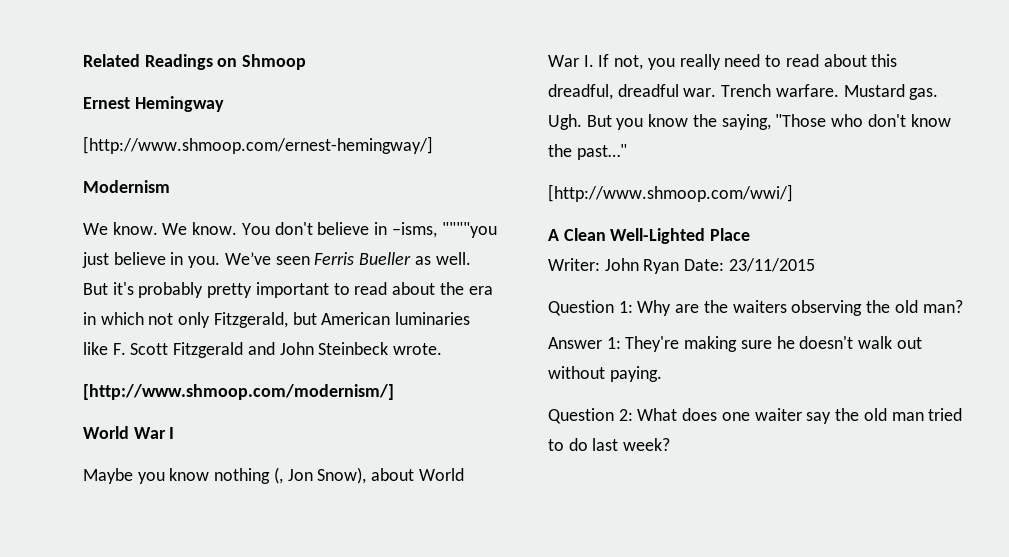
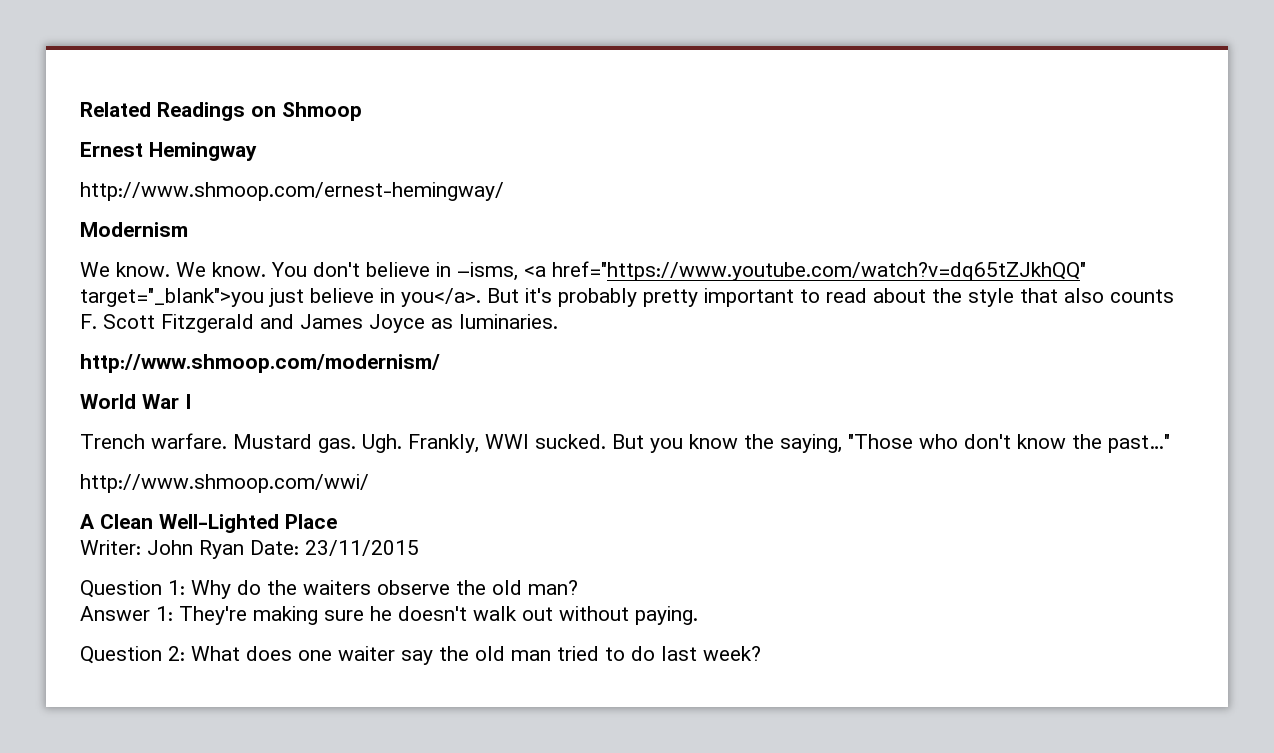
- [http://www.shmoop.com/ernest-hemingway/]
+ http://www.shmoop.com/ernest-hemingway/
- You don't believe in –isms, """"you just believe in you. We’ve seen Ferris Bueller as well.
+ You don't believe in –isms, <a href="https://www.youtube.com/watch?v=dq65tZJkhQQ" target="_blank">you just believe in you</a>.
- But it's probably pretty important to read about the era in which not only Fitzgerald, but American luminaries like F. Scott Fitzgerald and John Steinbeck wrote.
- [http://www.shmoop.com/modernism/]
+ But it's probably pretty important to read about the style that also counts F. Scott Fitzgerald and James Joyce as luminaries.
+ http://www.shmoop.com/modernism/
  World War I
- Maybe you know nothing (, Jon Snow), about World War I. If not, you really need to read about this dreadful, dreadful war. Trench warfare.
+ Trench warfare.
- Ugh. But you know the saying, "Those who don't know the past…"
+ Ugh. Frankly, WWI sucked. But you know the saying, "Those who don't know the past…"
- [http://www.shmoop.com/wwi/]
+ http://www.shmoop.com/wwi/
- Question 1: Why are the waiters observing the old man?
+ Question 1: Why do the waiters observe the old man?

